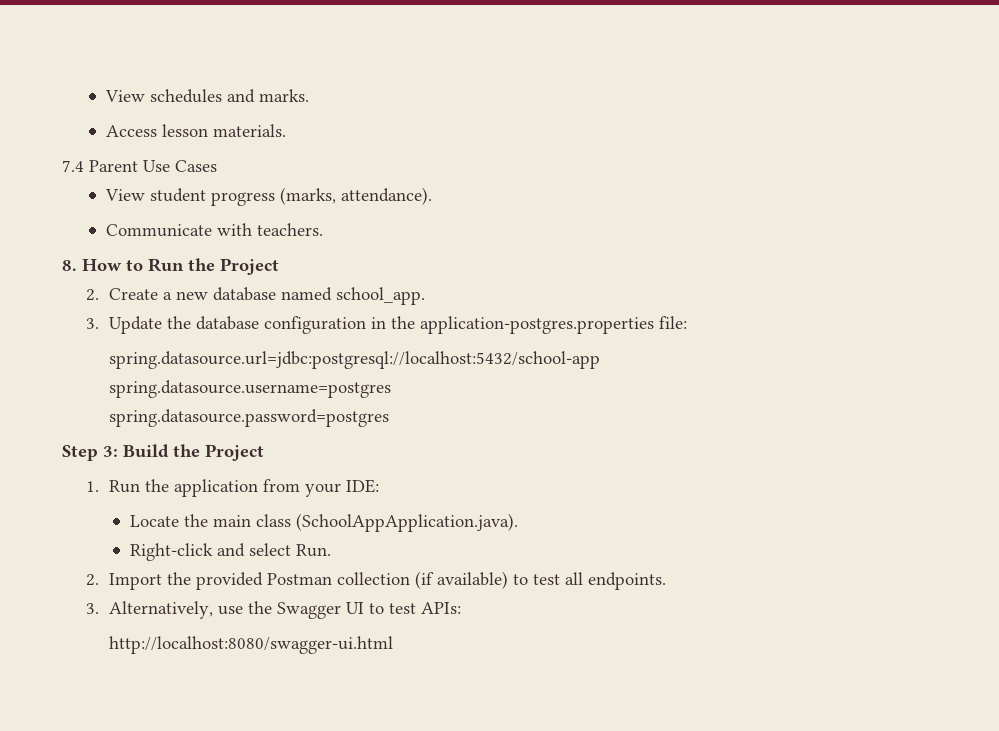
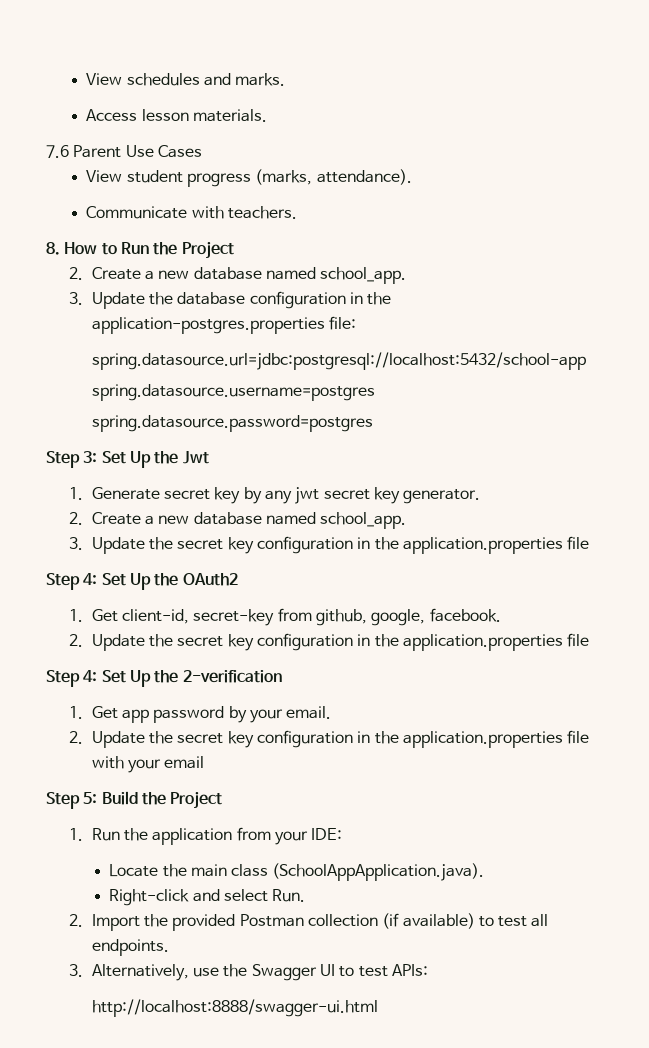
- 7.4 Parent Use Cases
+ 7.6 Parent Use Cases
- Step 3: Build the Project
+ Step 3: Set Up the Jwt
+ 1. Generate secret key by any jwt secret key generator.
+ 2. Create a new database named school_app.
+ 3. Update the secret key configuration in the application.properties file
+ Step 4: Set Up the OAuth2
+ 1. Get client-id, secret-key from github, google, facebook.
+ 2. Update the secret key configuration in the application.properties file
+ Step 4: Set Up the 2-verification
+ 1. Get app password by your email.
+ 2. Update the secret key configuration in the application.properties file with your email
+ Step 5: Build the Project
- http://localhost:8080/swagger-ui.html
+ http://localhost:8888/swagger-ui.html

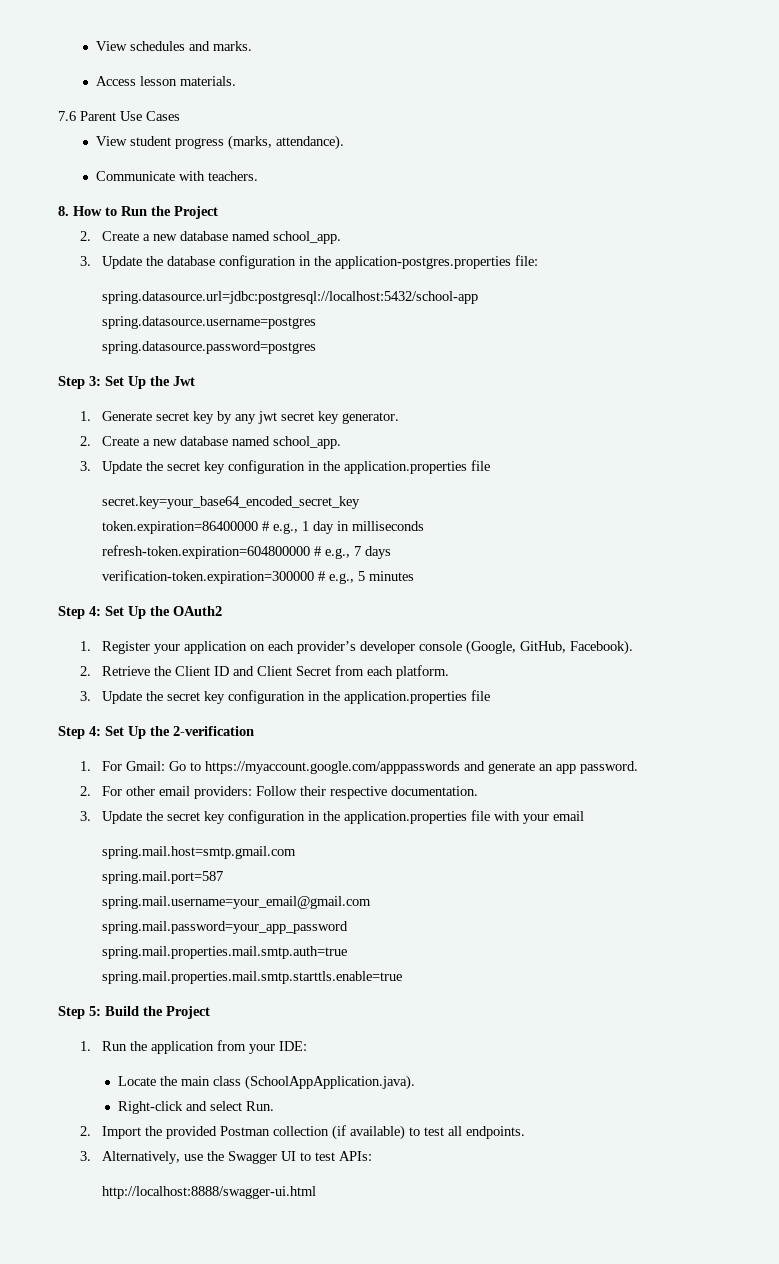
+ secret.key=your_base64_encoded_secret_key
+ token.expiration=86400000 # e.g., 1 day in milliseconds
+ refresh-token.expiration=604800000 # e.g., 7 days
+ verification-token.expiration=300000 # e.g., 5 minutes
- 1. Get client-id, secret-key from github, google, facebook.
- 2. Update the secret key configuration in the application.properties file
+ 1. Register your application on each provider’s developer console (Google, GitHub, Facebook).
+ 2. Retrieve the Client ID and Client Secret from each platform.
+ 3. Update the secret key configuration in the application.properties file
- 1. Get app password by your email.
- 2. Update the secret key configuration in the application.properties file with your email
+ 1. For Gmail: Go to https://myaccount.google.com/apppasswords and generate an app password.
+ 2. For other email providers: Follow their respective documentation.
+ 3. Update the secret key configuration in the application.properties file with your email
+ spring.mail.host=smtp.gmail.com
+ spring.mail.port=587
+ spring.mail.username=your_email@gmail.com
+ spring.mail.password=your_app_password
+ spring.mail.properties.mail.smtp.auth=true
+ spring.mail.properties.mail.smtp.starttls.enable=true

